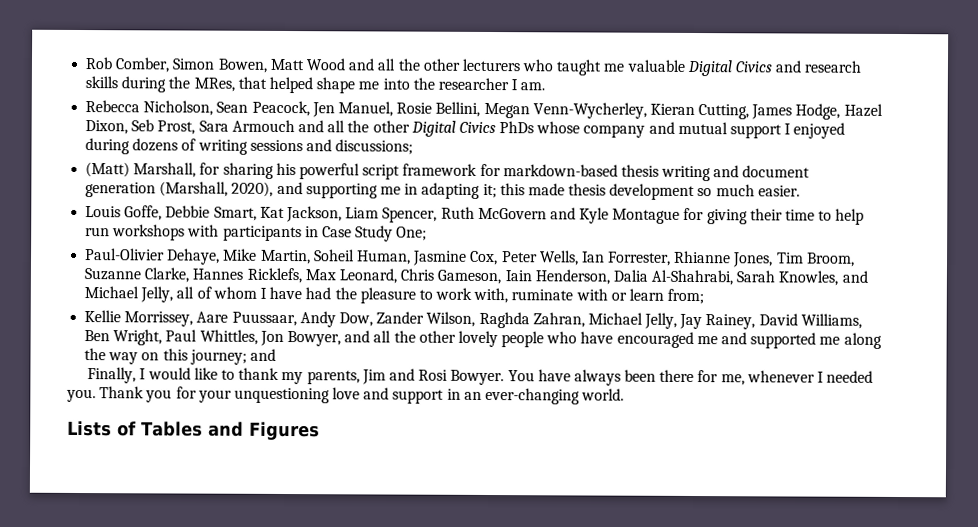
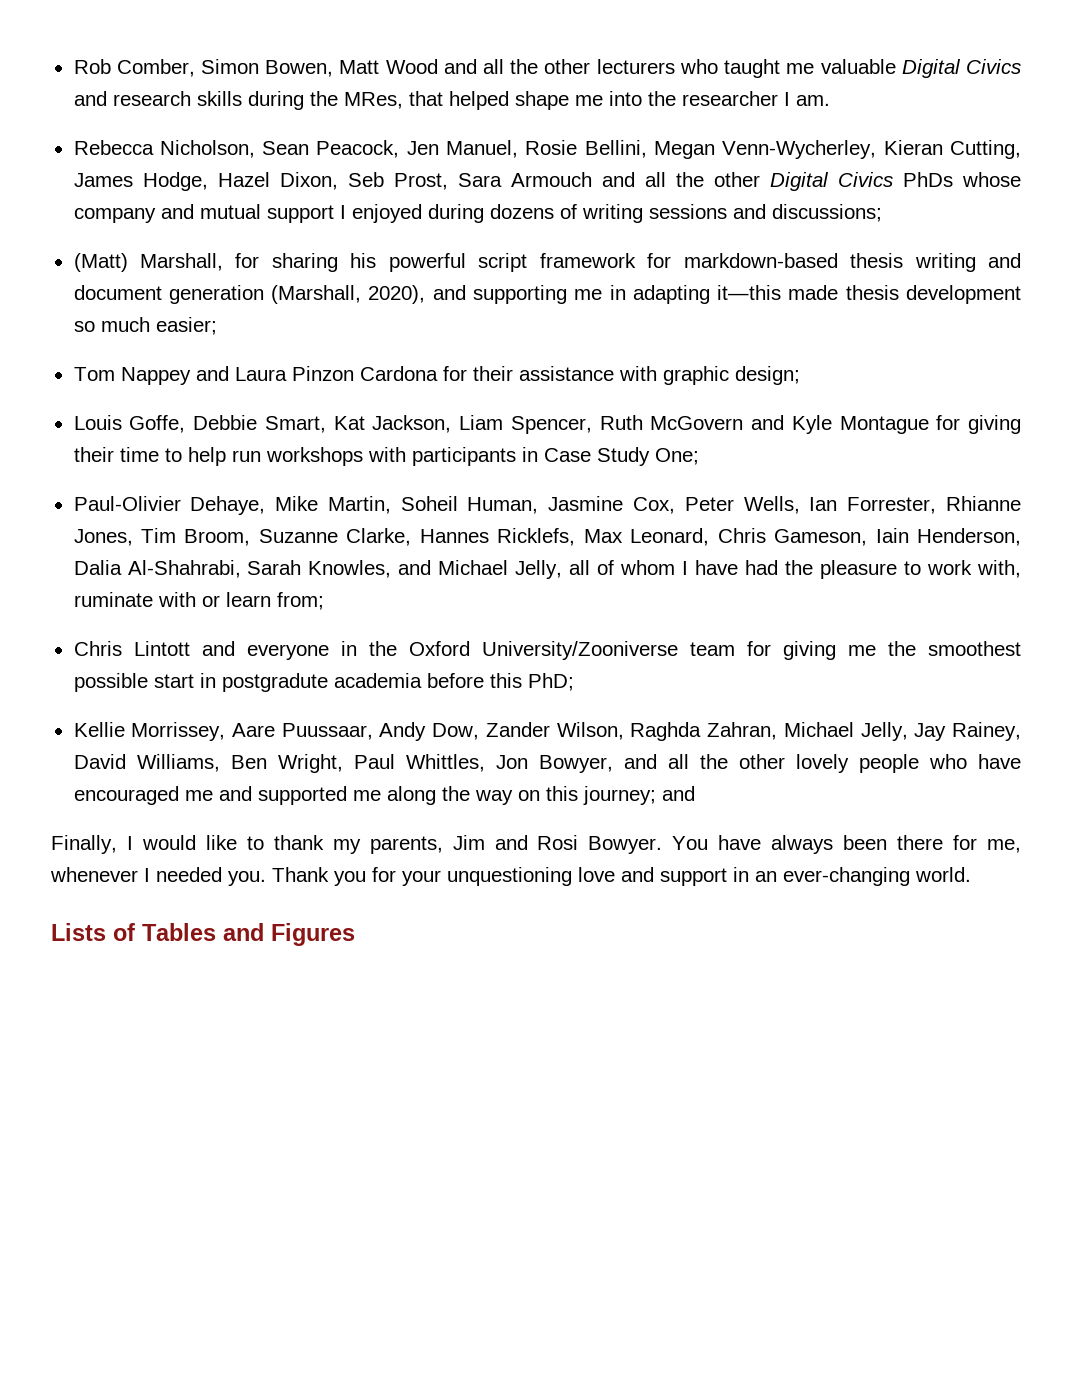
- (Matt) Marshall, for sharing his powerful script framework for markdown-based thesis writing and document generation (Marshall, 2020), and supporting me in adapting it; this made thesis development so much easier.
+ (Matt) Marshall, for sharing his powerful script framework for markdown-based thesis writing and document generation (Marshall, 2020), and supporting me in adapting it—this made thesis development so much easier;
+ Tom Nappey and Laura Pinzon Cardona for their assistance with graphic design;
+ Chris Lintott and everyone in the Oxford University/Zooniverse team for giving me the smoothest possible start in postgradute academia before this PhD;

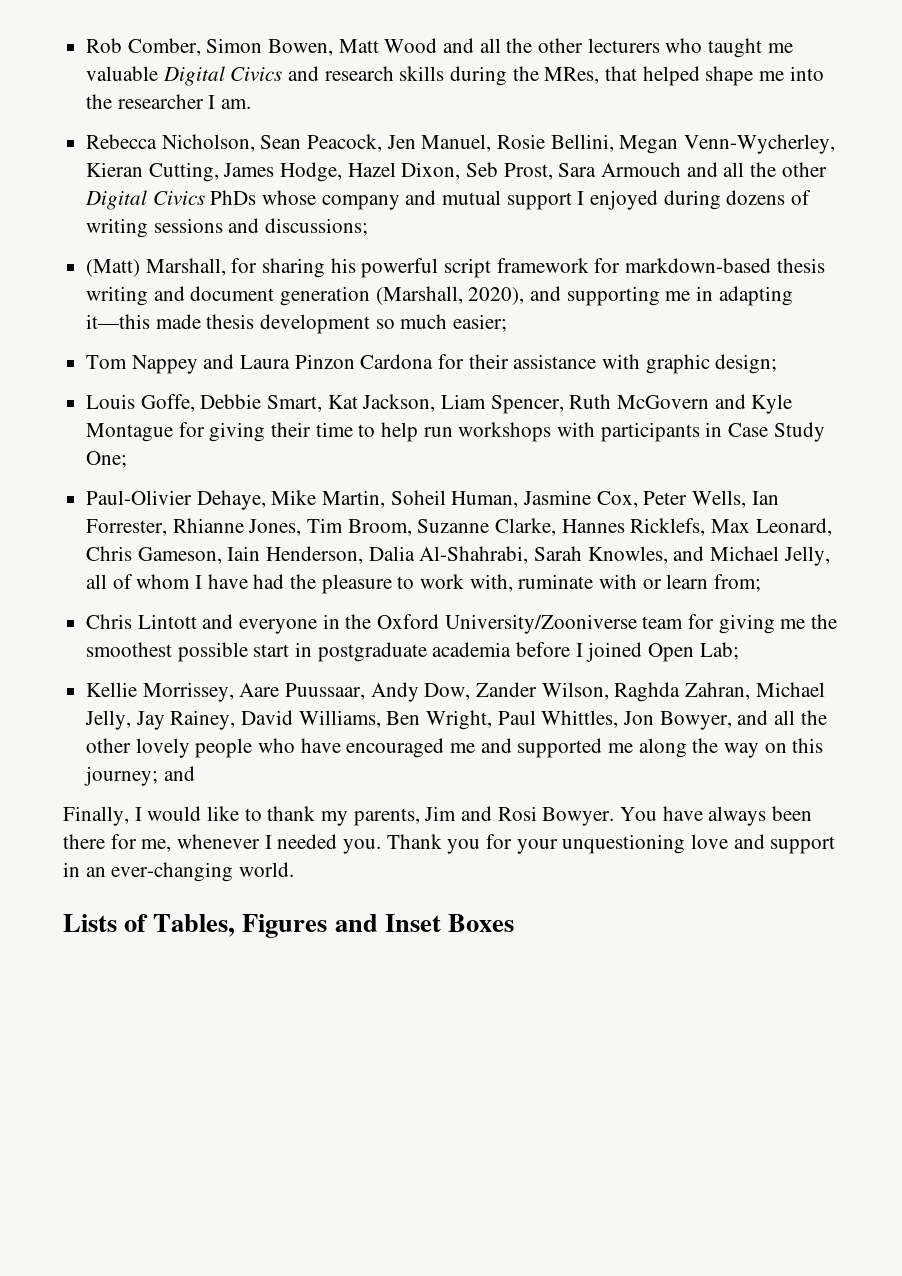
- Chris Lintott and everyone in the Oxford University/Zooniverse team for giving me the smoothest possible start in postgradute academia before this PhD;
+ Chris Lintott and everyone in the Oxford University/Zooniverse team for giving me the smoothest possible start in postgraduate academia before I joined Open Lab;
- Lists of Tables and Figures
+ Lists of Tables, Figures and Inset Boxes

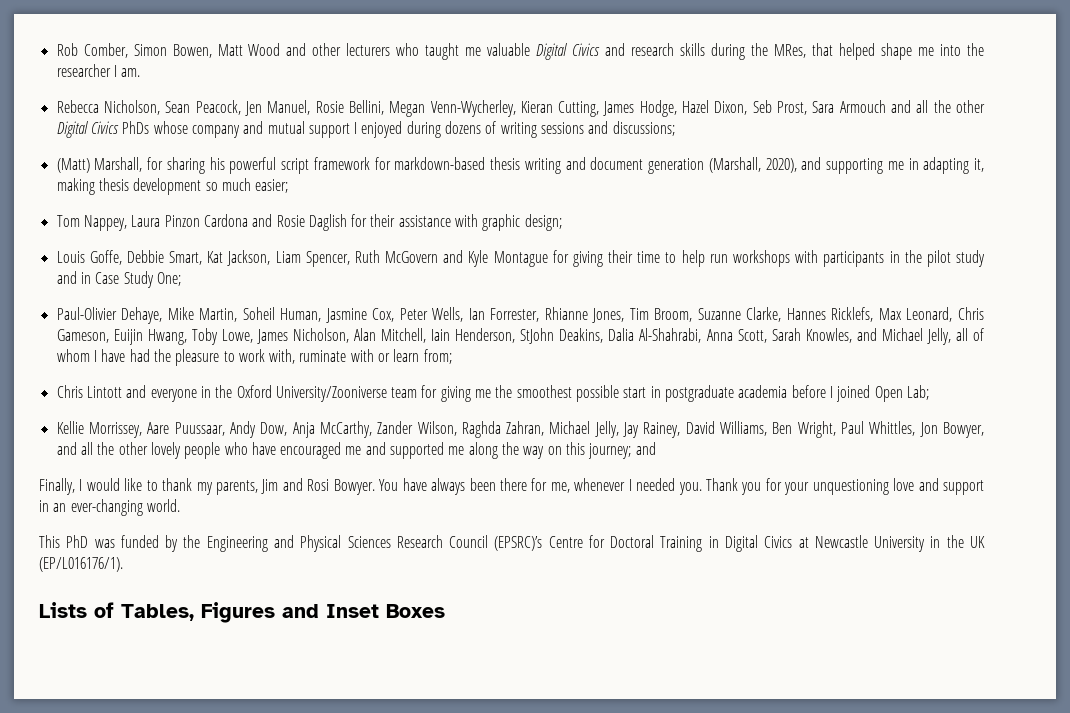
- Rob Comber, Simon Bowen, Matt Wood and all the other lecturers who taught me valuable Digital Civics and research skills during the MRes, that helped shape me into the researcher I am.
+ Rob Comber, Simon Bowen, Matt Wood and other lecturers who taught me valuable Digital Civics and research skills during the MRes, that helped shape me into the researcher I am.
- (Matt) Marshall, for sharing his powerful script framework for markdown-based thesis writing and document generation (Marshall, 2020), and supporting me in adapting it—this made thesis development so much easier;
+ (Matt) Marshall, for sharing his powerful script framework for markdown-based thesis writing and document generation (Marshall, 2020), and supporting me in adapting it, making thesis development so much easier;
- Tom Nappey and Laura Pinzon Cardona for their assistance with graphic design;
+ Tom Nappey, Laura Pinzon Cardona and Rosie Daglish for their assistance with graphic design;
- Louis Goffe, Debbie Smart, Kat Jackson, Liam Spencer, Ruth McGovern and Kyle Montague for giving their time to help run workshops with participants in Case Study One;
+ Louis Goffe, Debbie Smart, Kat Jackson, Liam Spencer, Ruth McGovern and Kyle Montague for giving their time to help run workshops with participants in the pilot study and in Case Study One;
- Paul-Olivier Dehaye, Mike Martin, Soheil Human, Jasmine Cox, Peter Wells, Ian Forrester, Rhianne Jones, Tim Broom, Suzanne Clarke, Hannes Ricklefs, Max Leonard, Chris Gameson, Iain Henderson, Dalia Al-Shahrabi, Sarah Knowles, and Michael Jelly, all of whom I have had the pleasure to work with, ruminate with or learn from;
+ Paul-Olivier Dehaye, Mike Martin, Soheil Human, Jasmine Cox, Peter Wells, Ian Forrester, Rhianne Jones, Tim Broom, Suzanne Clarke, Hannes Ricklefs, Max Leonard, Chris Gameson, Euijin Hwang, Toby Lowe, James Nicholson, Alan Mitchell, Iain Henderson, StJohn Deakins, Dalia Al-Shahrabi, Anna Scott, Sarah Knowles, and Michael Jelly, all of whom I have had the pleasure to work with, ruminate with or learn from;
- Kellie Morrissey, Aare Puussaar, Andy Dow, Zander Wilson, Raghda Zahran, Michael Jelly, Jay Rainey, David Williams, Ben Wright, Paul Whittles, Jon Bowyer, and all the other lovely people who have encouraged me and supported me along the way on this journey; and
+ Kellie Morrissey, Aare Puussaar, Andy Dow, Anja McCarthy, Zander Wilson, Raghda Zahran, Michael Jelly, Jay Rainey, David Williams, Ben Wright, Paul Whittles, Jon Bowyer, and all the other lovely people who have encouraged me and supported me along the way on this journey; and
+ This PhD was funded by the Engineering and Physical Sciences Research Council (EPSRC)’s Centre for Doctoral Training in Digital Civics at Newcastle University in the UK (EP/L016176/1).

